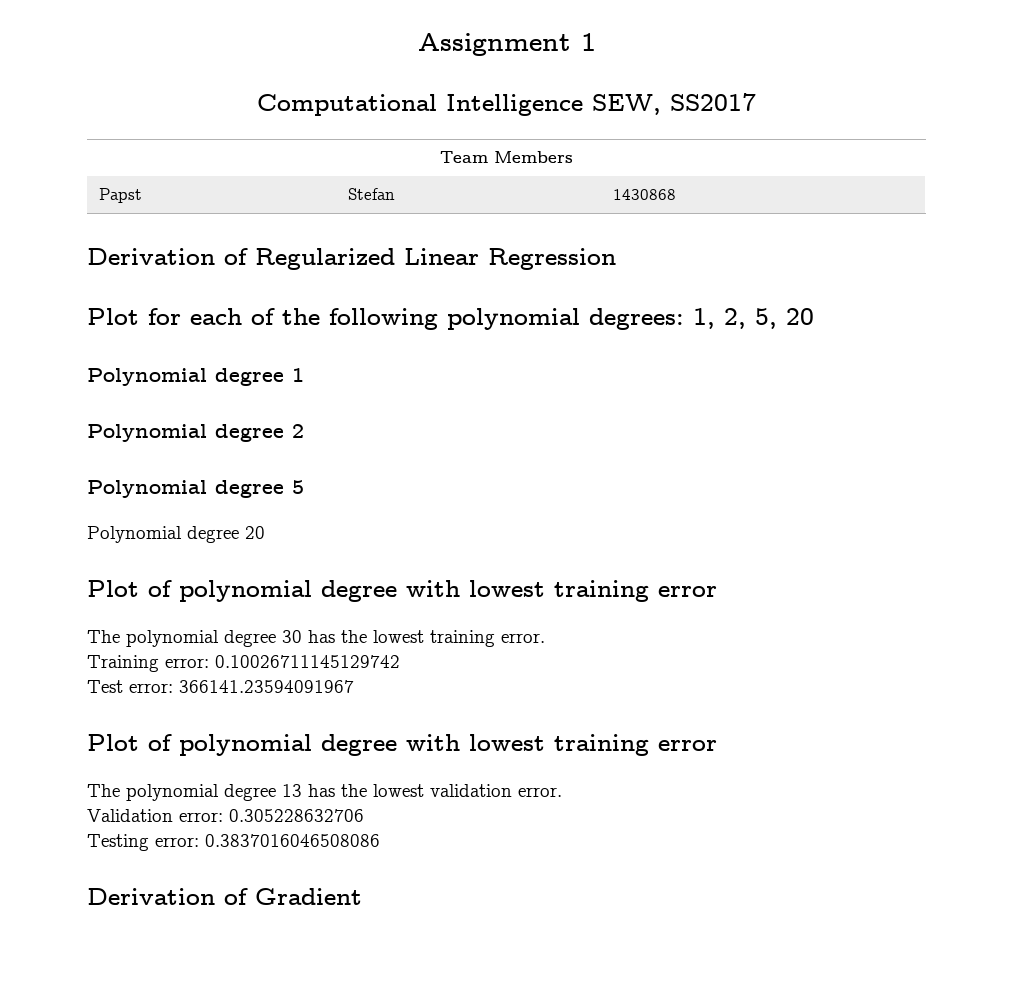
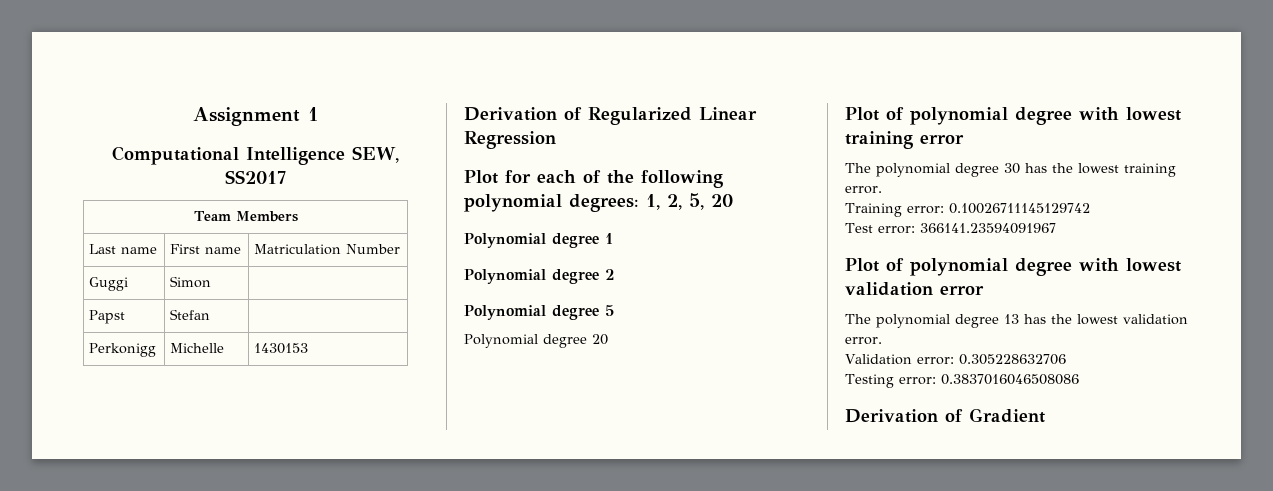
+ Last name | First name | Matriculation Number
+ Guggi | Simon |
- Papst | Stefan | 1430868
+ Papst | Stefan |
+ Perkonigg | Michelle | 1430153
  Test error: 366141.23594091967
- Plot of polynomial degree with lowest training error
+ Plot of polynomial degree with lowest validation error

